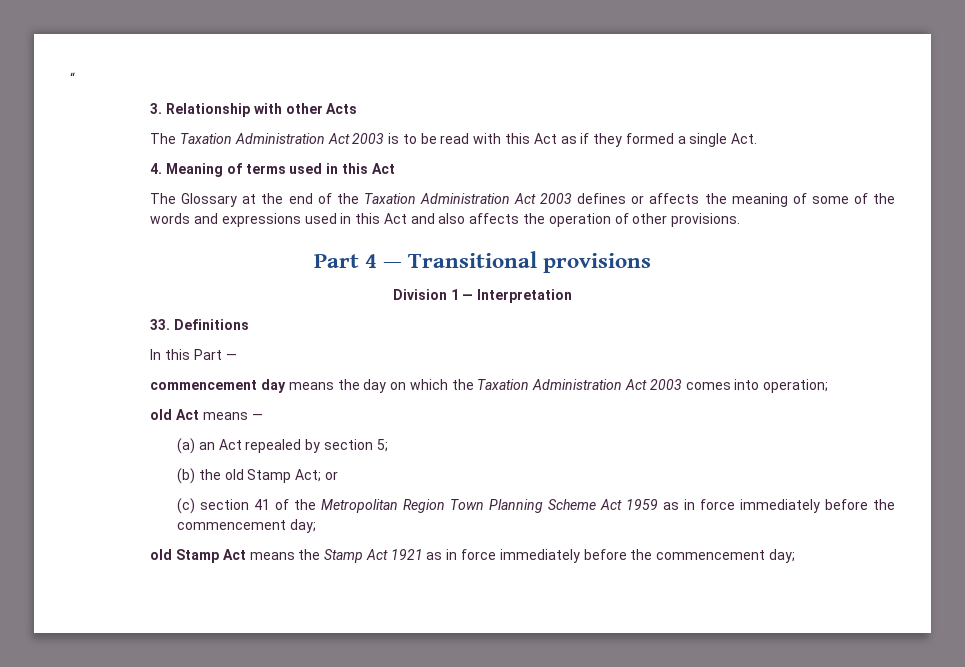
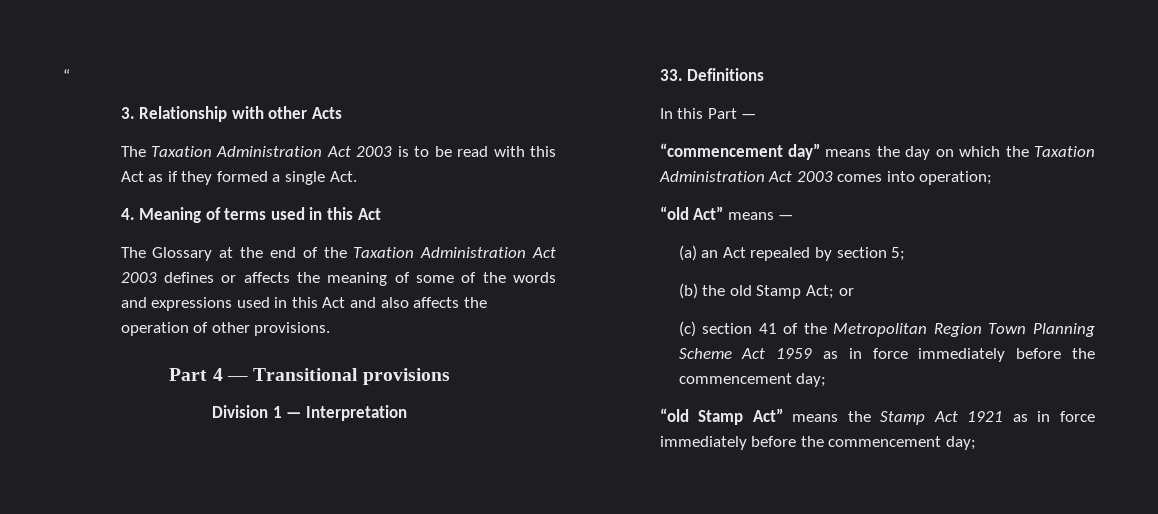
- commencement day means the day on which the Taxation Administration Act 2003 comes into operation;
+ “commencement day” means the day on which the Taxation Administration Act 2003 comes into operation;
- old Act means —
+ “old Act” means —
- old Stamp Act means the Stamp Act 1921 as in force immediately before the commencement day;
+ “old Stamp Act” means the Stamp Act 1921 as in force immediately before the commencement day;

